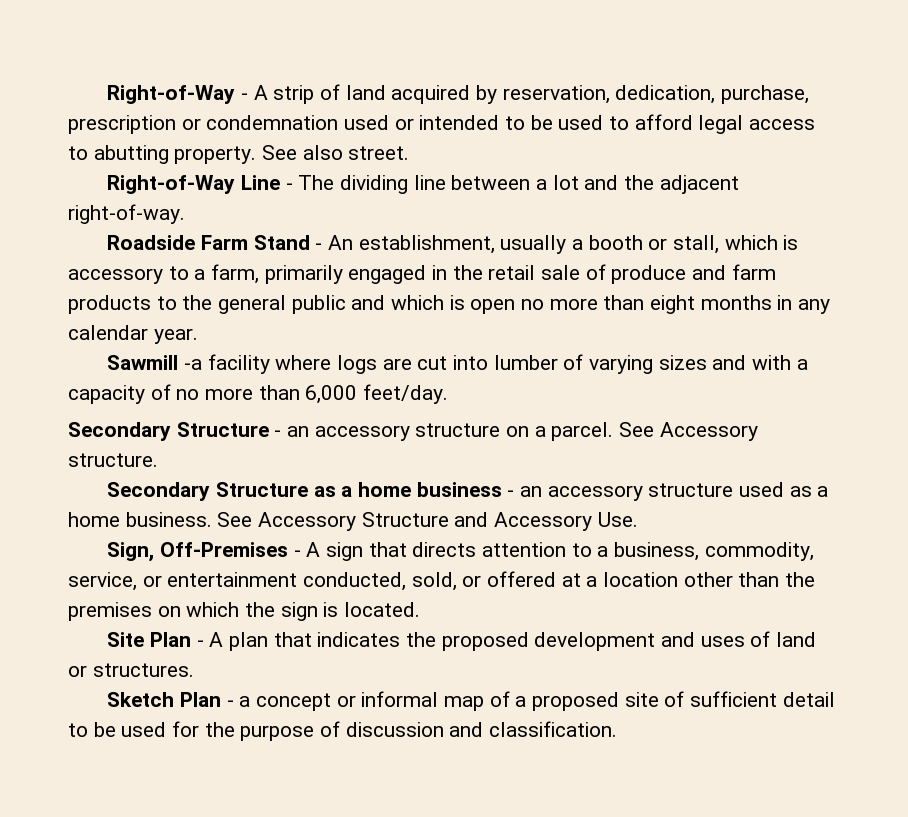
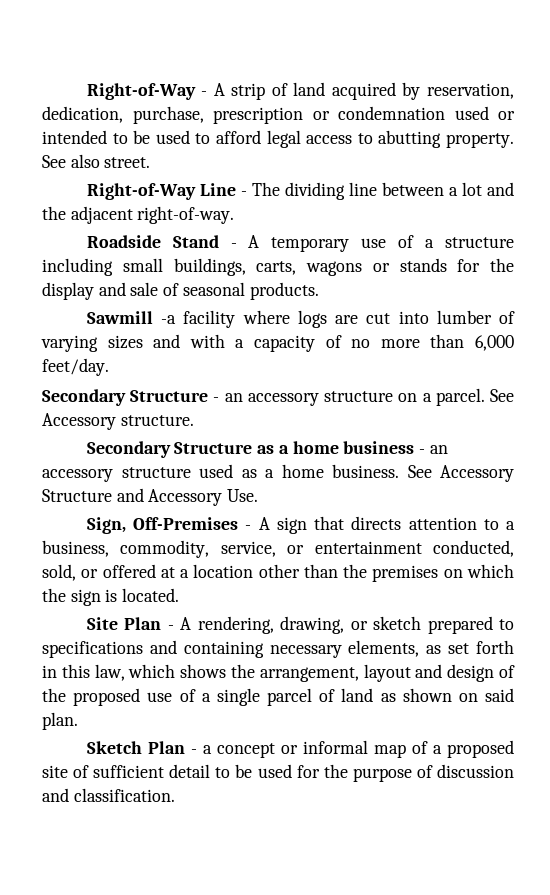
- Roadside Farm Stand - An establishment, usually a booth or stall, which is accessory to a farm, primarily engaged in the retail sale of produce and farm products to the general public and which is open no more than eight months in any calendar year.
+ Roadside Stand - A temporary use of a structure including small buildings, carts, wagons or stands for the display and sale of seasonal products.
- Site Plan - A plan that indicates the proposed development and uses of land or structures.
+ Site Plan - A rendering, drawing, or sketch prepared to specifications and containing necessary elements, as set forth in this law, which shows the arrangement, layout and design of the proposed use of a single parcel of land as shown on said plan.

